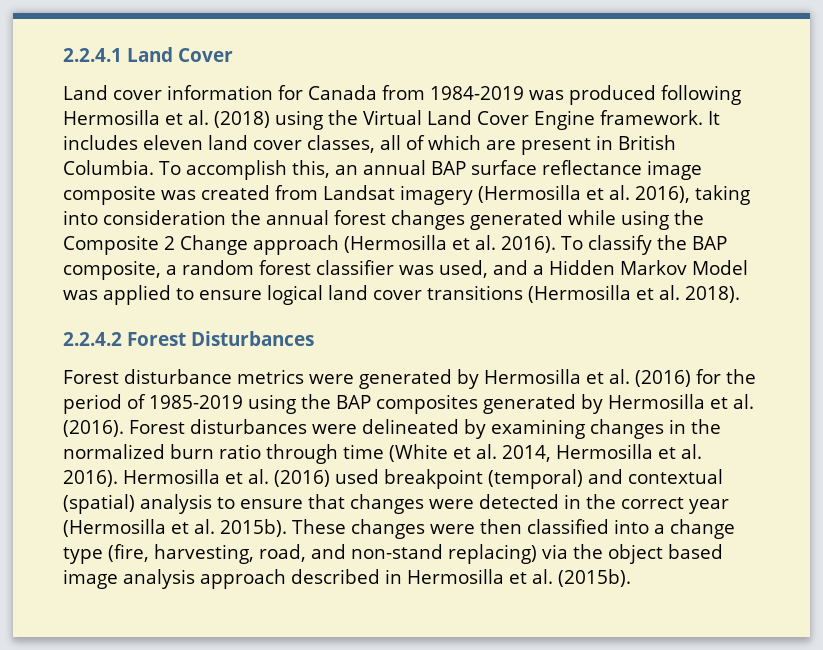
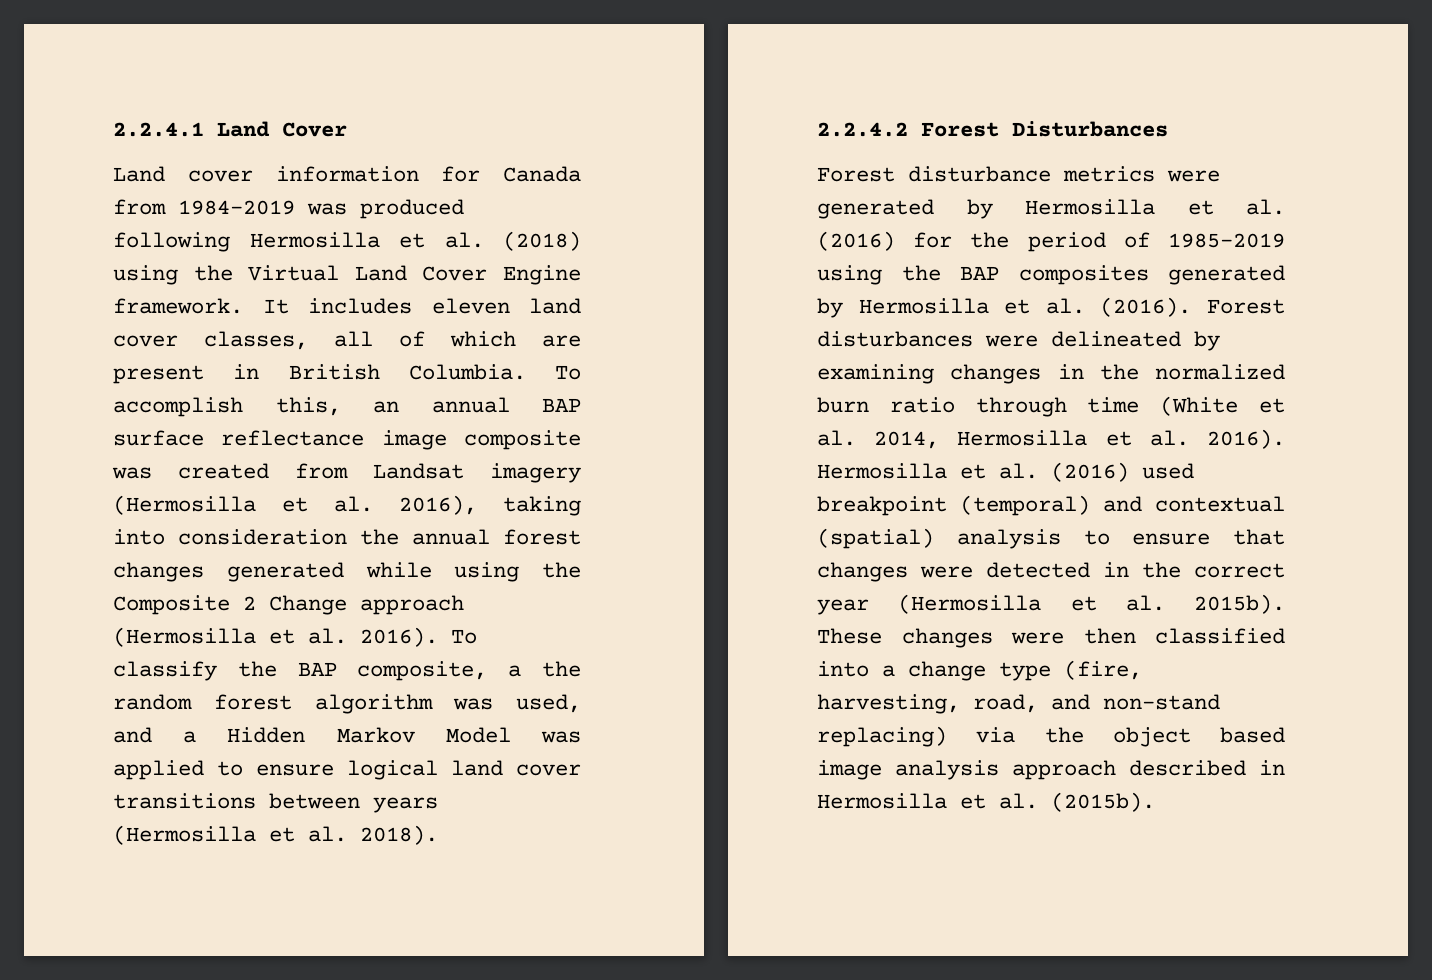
- To classify the BAP composite, a random forest classifier was used, and a Hidden Markov Model was applied to ensure logical land cover transitions (Hermosilla et al. 2018).
+ To classify the BAP composite, a the random forest algorithm was used, and a Hidden Markov Model was applied to ensure logical land cover transitions between years (Hermosilla et al. 2018).

